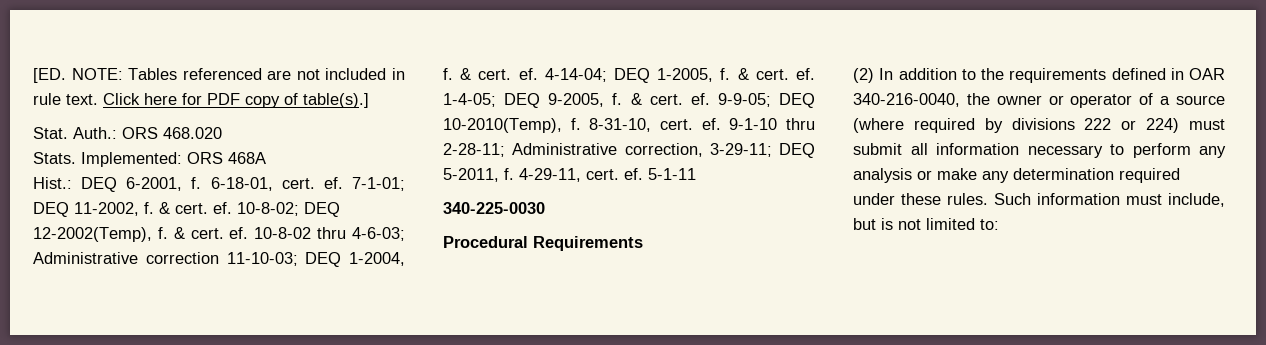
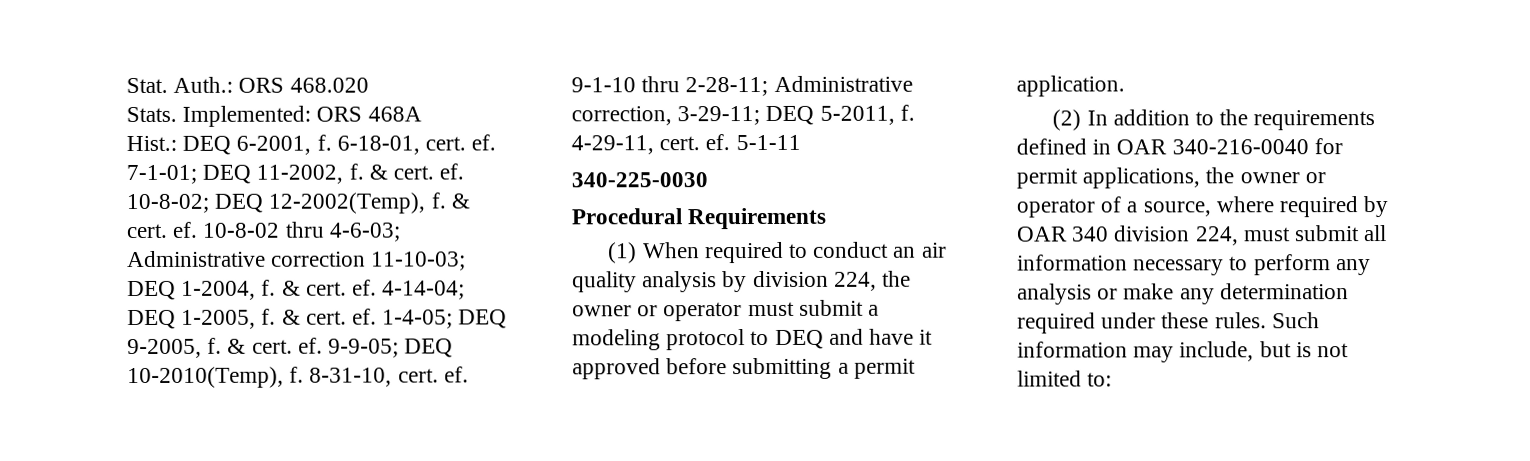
- [ED. NOTE: Tables referenced are not included in rule text. Click here for PDF copy of table(s).]
+ (1) When required to conduct an air quality analysis by division 224, the owner or operator must submit a modeling protocol to DEQ and have it approved before submitting a permit application.
- (2) In addition to the requirements defined in OAR 340-216-0040, the owner or operator of a source (where required by divisions 222 or 224) must submit all information necessary to perform any analysis or make any determination required under these rules.
+ (2) In addition to the requirements defined in OAR 340-216-0040 for permit applications, the owner or operator of a source, where required by OAR 340 division 224, must submit all information necessary to perform any analysis or make any determination required under these rules.
- Such information must include, but is not limited to:
+ Such information may include, but is not limited to:

